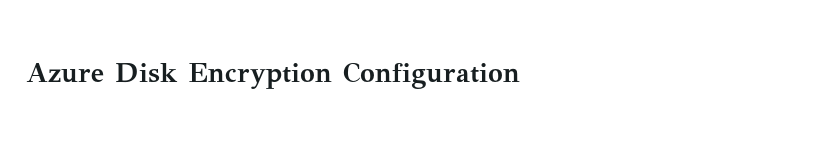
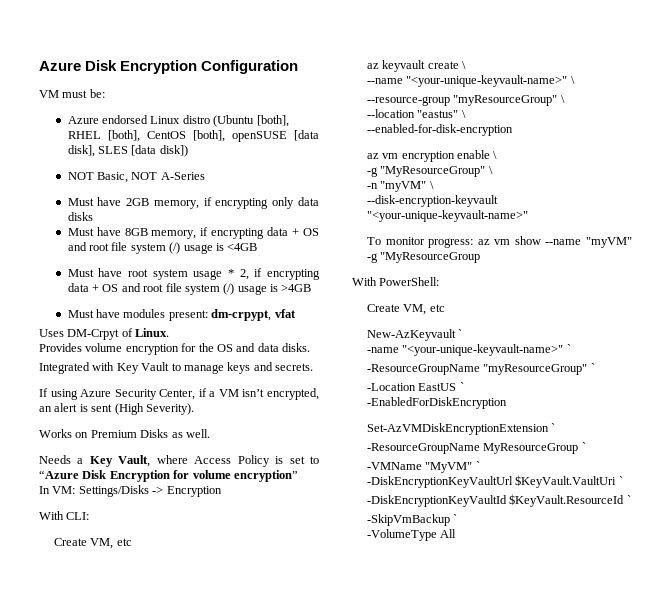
+ VM must be:
+ Azure endorsed Linux distro (Ubuntu [both], RHEL [both], CentOS [both], openSUSE [data disk], SLES [data disk])
+ NOT Basic, NOT A-Series
+ Must have 2GB memory, if encrypting only data disks
+ Must have 8GB memory, if encrypting data + OS and root file system (/) usage is <4GB
+ Must have root system usage * 2, if encrypting data + OS and root file system (/) usage is >4GB
+ Must have modules present: dm-crpypt, vfat
+ Uses DM-Crpyt of Linux.
+ Provides volume encryption for the OS and data disks.
+ Integrated with Key Vault to manage keys and secrets.
+ If using Azure Security Center, if a VM isn’t encrypted, an alert is sent (High Severity).
+ Works on Premium Disks as well.
+ Needs a Key Vault, where Access Policy is set to “Azure Disk Encryption for volume encryption”
+ In VM: Settings/Disks -> Encryption
+ With CLI:
+ Create VM, etc
+ az keyvault create \
+ --name "<your-unique-keyvault-name>" \
+ --resource-group "myResourceGroup" \
+ --location "eastus" \
+ --enabled-for-disk-encryption
+ az vm encryption enable \
+ -g "MyResourceGroup" \
+ -n "myVM" \
+ --disk-encryption-keyvault "<your-unique-keyvault-name>"
+ To monitor progress: az vm show --name "myVM" -g "MyResourceGroup
+ With PowerShell:
+ Create VM, etc
+ New-AzKeyvault `
+ -name "<your-unique-keyvault-name>" `
+ -ResourceGroupName "myResourceGroup" `
+ -Location EastUS `
+ -EnabledForDiskEncryption
+ Set-AzVMDiskEncryptionExtension `
+ -ResourceGroupName MyResourceGroup `
+ -VMName "MyVM" `
+ -DiskEncryptionKeyVaultUrl $KeyVault.VaultUri `
+ -DiskEncryptionKeyVaultId $KeyVault.ResourceId `
+ -SkipVmBackup `
+ -VolumeType All

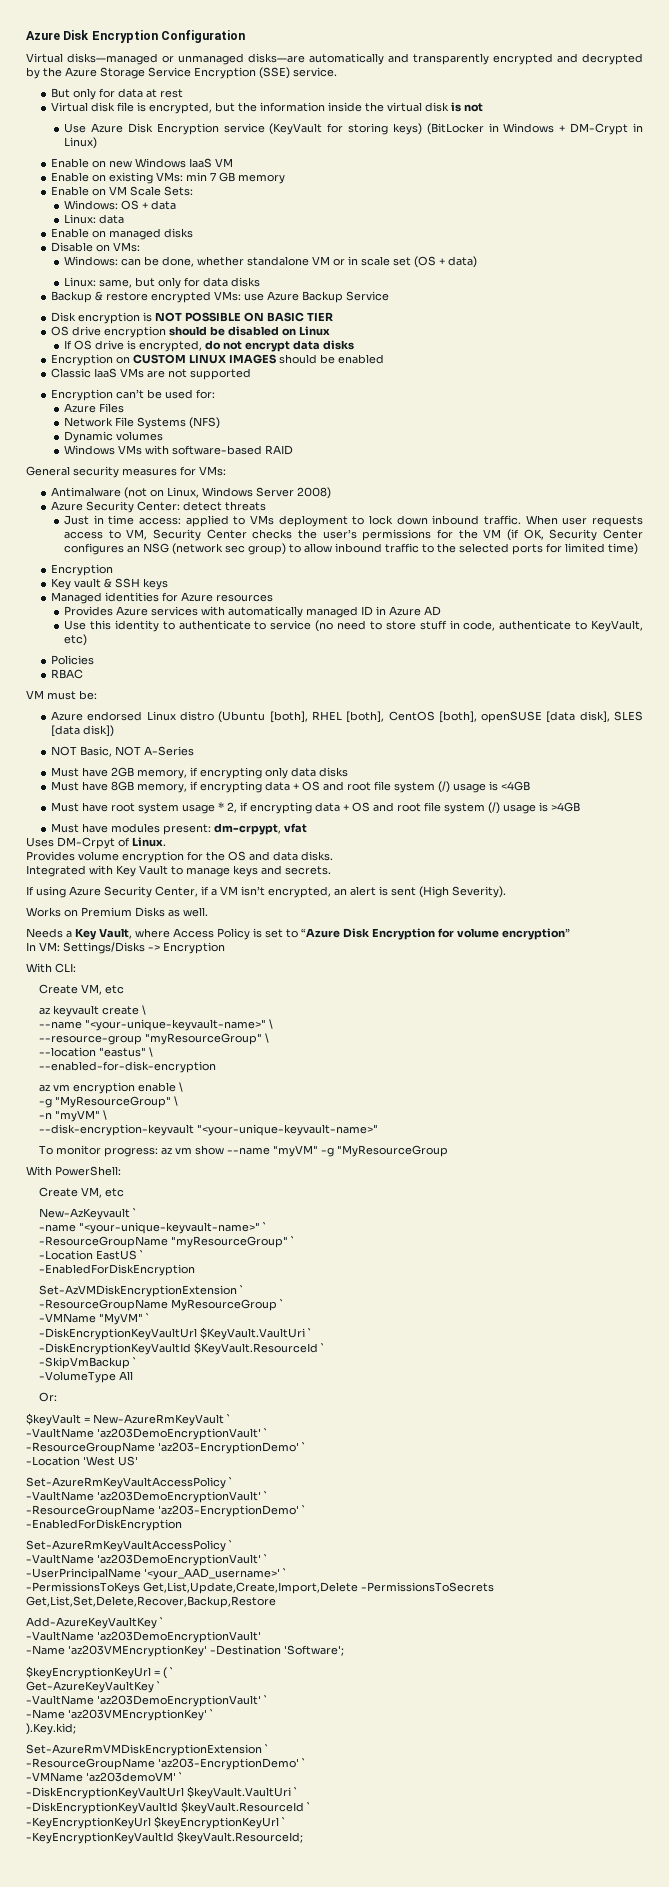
+ Virtual disks—managed or unmanaged disks—are automatically and transparently encrypted and decrypted by the Azure Storage Service Encryption (SSE) service.
+ But only for data at rest
+ Virtual disk file is encrypted, but the information inside the virtual disk is not
+ Use Azure Disk Encryption service (KeyVault for storing keys) (BitLocker in Windows + DM-Crypt in Linux)
+ Enable on new Windows IaaS VM
+ Enable on existing VMs: min 7 GB memory
+ Enable on VM Scale Sets:
+ Windows: OS + data
+ Linux: data
+ Enable on managed disks
+ Disable on VMs:
+ Windows: can be done, whether standalone VM or in scale set (OS + data)
+ Linux: same, but only for data disks
+ Backup & restore encrypted VMs: use Azure Backup Service
+ Disk encryption is NOT POSSIBLE ON BASIC TIER
+ OS drive encryption should be disabled on Linux
+ If OS drive is encrypted, do not encrypt data disks
+ Encryption on CUSTOM LINUX IMAGES should be enabled
+ Classic IaaS VMs are not supported
+ Encryption can’t be used for:
+ Azure Files
+ Network File Systems (NFS)
+ Dynamic volumes
+ Windows VMs with software-based RAID
+ General security measures for VMs:
+ Antimalware (not on Linux, Windows Server 2008)
+ Azure Security Center: detect threats
+ Just in time access: applied to VMs deployment to lock down inbound traffic. When user requests access to VM, Security Center checks the user’s permissions for the VM (if OK, Security Center configures an NSG (network sec group) to allow inbound traffic to the selected ports for limited time)
+ Encryption
+ Key vault & SSH keys
+ Managed identities for Azure resources
+ Provides Azure services with automatically managed ID in Azure AD
+ Use this identity to authenticate to service (no need to store stuff in code, authenticate to KeyVault, etc)
+ Policies
+ RBAC
+ Or:
+ $keyVault = New-AzureRmKeyVault `
+ -VaultName 'az203DemoEncryptionVault' `
+ -ResourceGroupName 'az203-EncryptionDemo' `
+ -Location 'West US'
+ Set-AzureRmKeyVaultAccessPolicy `
+ -VaultName 'az203DemoEncryptionVault' `
+ -ResourceGroupName 'az203-EncryptionDemo' `
+ -EnabledForDiskEncryption
+ Set-AzureRmKeyVaultAccessPolicy `
+ -VaultName 'az203DemoEncryptionVault' `
+ -UserPrincipalName '<your_AAD_username>' `
+ -PermissionsToKeys Get,List,Update,Create,Import,Delete -PermissionsToSecrets Get,List,Set,Delete,Recover,Backup,Restore
+ Add-AzureKeyVaultKey `
+ -VaultName 'az203DemoEncryptionVault'
+ -Name 'az203VMEncryptionKey' -Destination 'Software';
+ $keyEncryptionKeyUrl = ( `
+ Get-AzureKeyVaultKey `
+ -VaultName 'az203DemoEncryptionVault' `
+ -Name 'az203VMEncryptionKey' `
+ ).Key.kid;
+ Set-AzureRmVMDiskEncryptionExtension `
+ -ResourceGroupName 'az203-EncryptionDemo' `
+ -VMName 'az203demoVM' `
+ -DiskEncryptionKeyVaultUrl $keyVault.VaultUri `
+ -DiskEncryptionKeyVaultId $keyVault.ResourceId `
+ -KeyEncryptionKeyUrl $keyEncryptionKeyUrl `
+ -KeyEncryptionKeyVaultId $keyVault.ResourceId;

